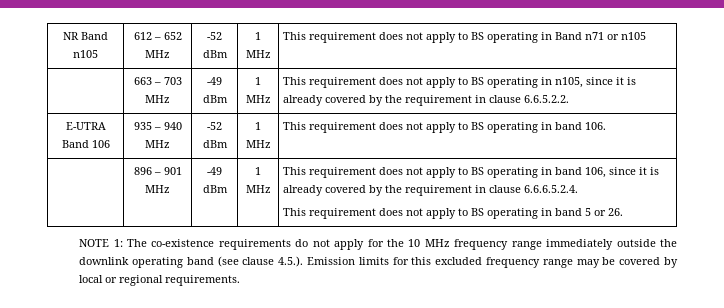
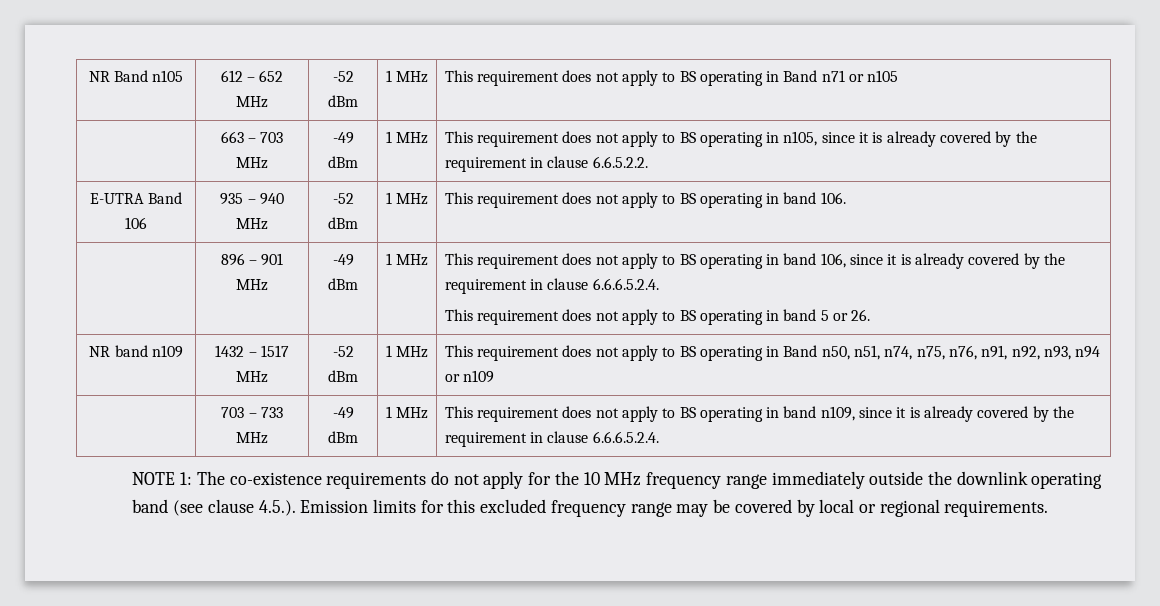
+ NR band n109 | 1432 – 1517 MHz | -52 dBm | 1 MHz | This requirement does not apply to BS operating in Band n50, n51, n74, n75, n76, n91, n92, n93, n94 or n109
+ | 703 – 733 MHz | -49 dBm | 1 MHz | This requirement does not apply to BS operating in band n109, since it is already covered by the requirement in clause 6.6.6.5.2.4.

